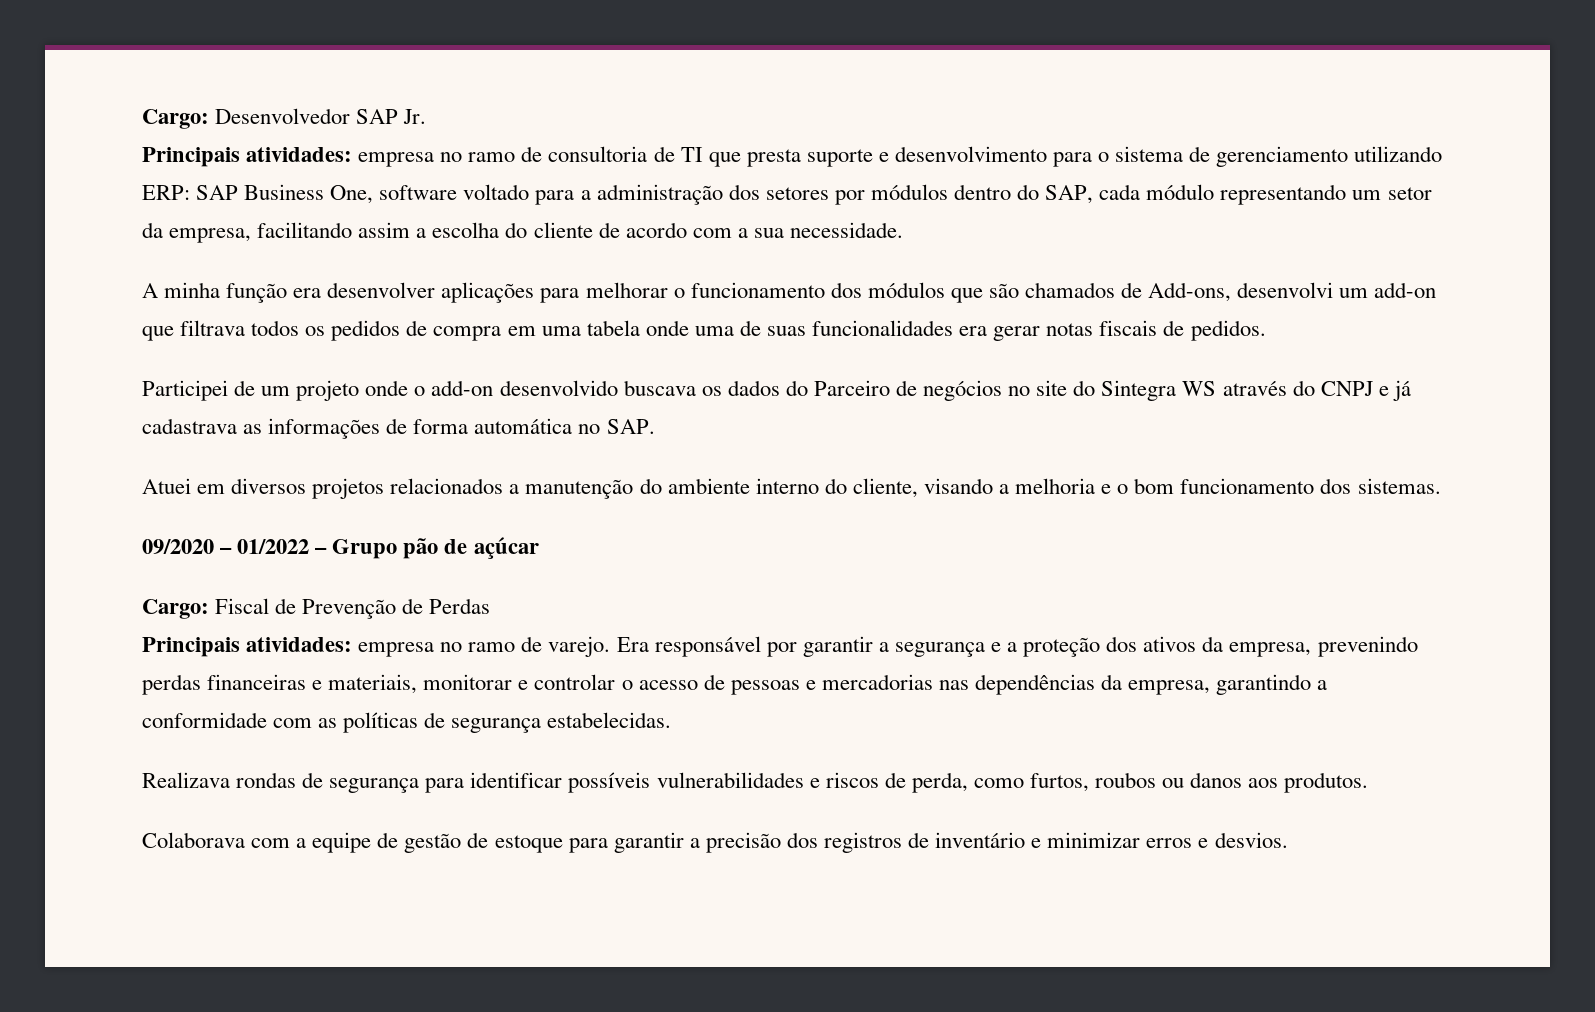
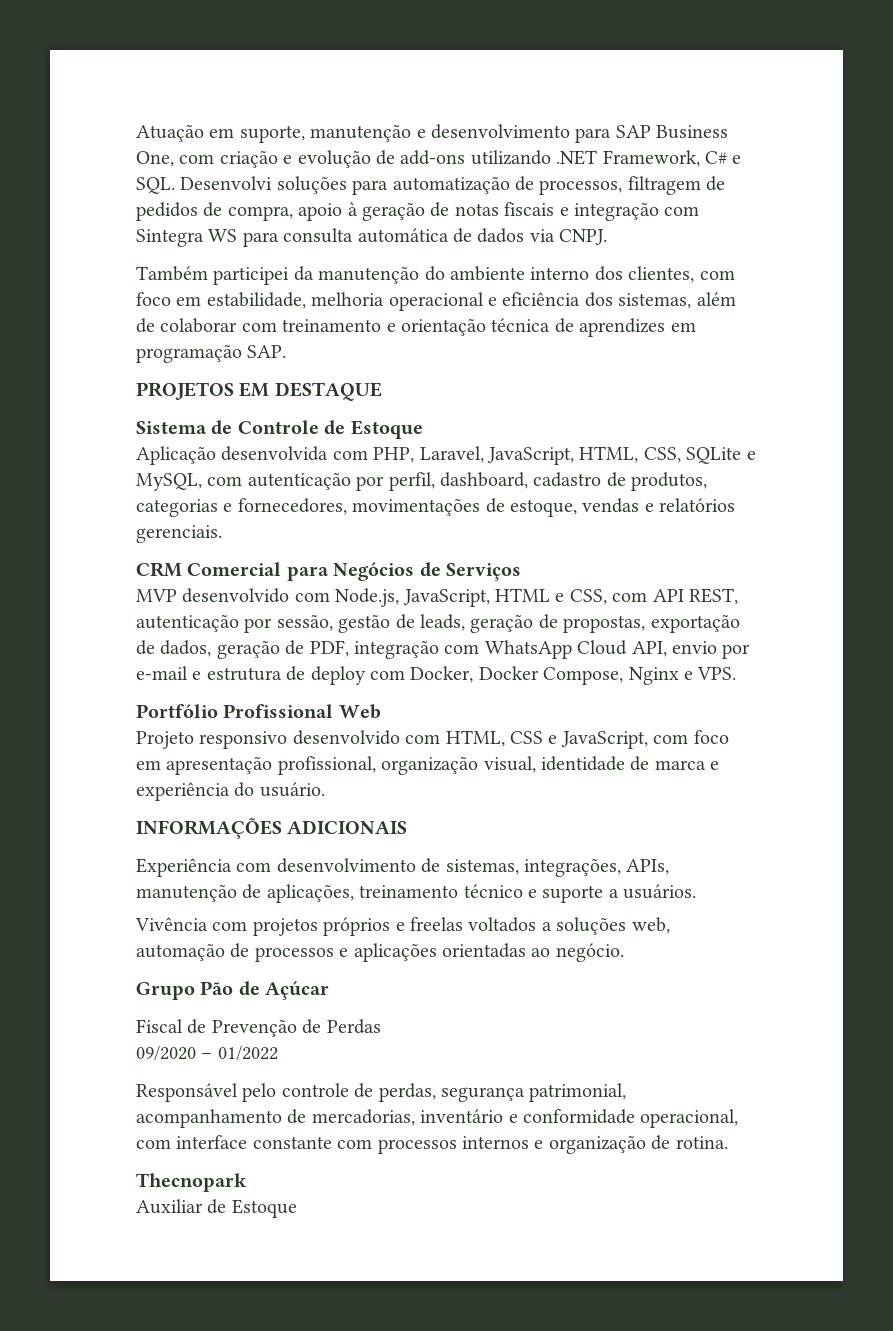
- Cargo: Desenvolvedor SAP Jr.
- Principais atividades: empresa no ramo de consultoria de TI que presta suporte e desenvolvimento para o sistema de gerenciamento utilizando ERP: SAP Business One, software voltado para a administração dos setores por módulos dentro do SAP, cada módulo representando um setor da empresa, facilitando assim a escolha do cliente de acordo com a sua necessidade.
- A minha função era desenvolver aplicações para melhorar o funcionamento dos módulos que são chamados de Add-ons, desenvolvi um add-on que filtrava todos os pedidos de compra em uma tabela onde uma de suas funcionalidades era gerar notas fiscais de pedidos.
- Participei de um projeto onde o add-on desenvolvido buscava os dados do Parceiro de negócios no site do Sintegra WS através do CNPJ e já cadastrava as informações de forma automática no SAP.
- Atuei em diversos projetos relacionados a manutenção do ambiente interno do cliente, visando a melhoria e o bom funcionamento dos sistemas.
- 09/2020 – 01/2022 – Grupo pão de açúcar
- Cargo: Fiscal de Prevenção de Perdas
+ Atuação em suporte, manutenção e desenvolvimento para SAP Business One, com criação e evolução de add-ons utilizando .NET Framework, C# e SQL. Desenvolvi soluções para automatização de processos, filtragem de pedidos de compra, apoio à geração de notas fiscais e integração com Sintegra WS para consulta automática de dados via CNPJ.
+ Também participei da manutenção do ambiente interno dos clientes, com foco em estabilidade, melhoria operacional e eficiência dos sistemas, além de colaborar com treinamento e orientação técnica de aprendizes em programação SAP.
+ PROJETOS EM DESTAQUE
+ Sistema de Controle de Estoque
+ Aplicação desenvolvida com PHP, Laravel, JavaScript, HTML, CSS, SQLite e MySQL, com autenticação por perfil, dashboard, cadastro de produtos, categorias e fornecedores, movimentações de estoque, vendas e relatórios gerenciais.
+ CRM Comercial para Negócios de Serviços
+ MVP desenvolvido com Node.js, JavaScript, HTML e CSS, com API REST, autenticação por sessão, gestão de leads, geração de propostas, exportação de dados, geração de PDF, integração com WhatsApp Cloud API, envio por e-mail e estrutura de deploy com Docker, Docker Compose, Nginx e VPS.
+ Portfólio Profissional Web
+ Projeto responsivo desenvolvido com HTML, CSS e JavaScript, com foco em apresentação profissional, organização visual, identidade de marca e experiência do usuário.
+ INFORMAÇÕES ADICIONAIS
+ Experiência com desenvolvimento de sistemas, integrações, APIs, manutenção de aplicações, treinamento técnico e suporte a usuários.
+ Vivência com projetos próprios e freelas voltados a soluções web, automação de processos e aplicações orientadas ao negócio.
+ Grupo Pão de Açúcar
+ Fiscal de Prevenção de Perdas
- Principais atividades: empresa no ramo de varejo. Era responsável por garantir a segurança e a proteção dos ativos da empresa, prevenindo perdas financeiras e materiais, monitorar e controlar o acesso de pessoas e mercadorias nas dependências da empresa, garantindo a conformidade com as políticas de segurança estabelecidas.
- Realizava rondas de segurança para identificar possíveis vulnerabilidades e riscos de perda, como furtos, roubos ou danos aos produtos.
- Colaborava com a equipe de gestão de estoque para garantir a precisão dos registros de inventário e minimizar erros e desvios.
+ 09/2020 – 01/2022
+ Responsável pelo controle de perdas, segurança patrimonial, acompanhamento de mercadorias, inventário e conformidade operacional, com interface constante com processos internos e organização de rotina.
+ Thecnopark
+ Auxiliar de Estoque

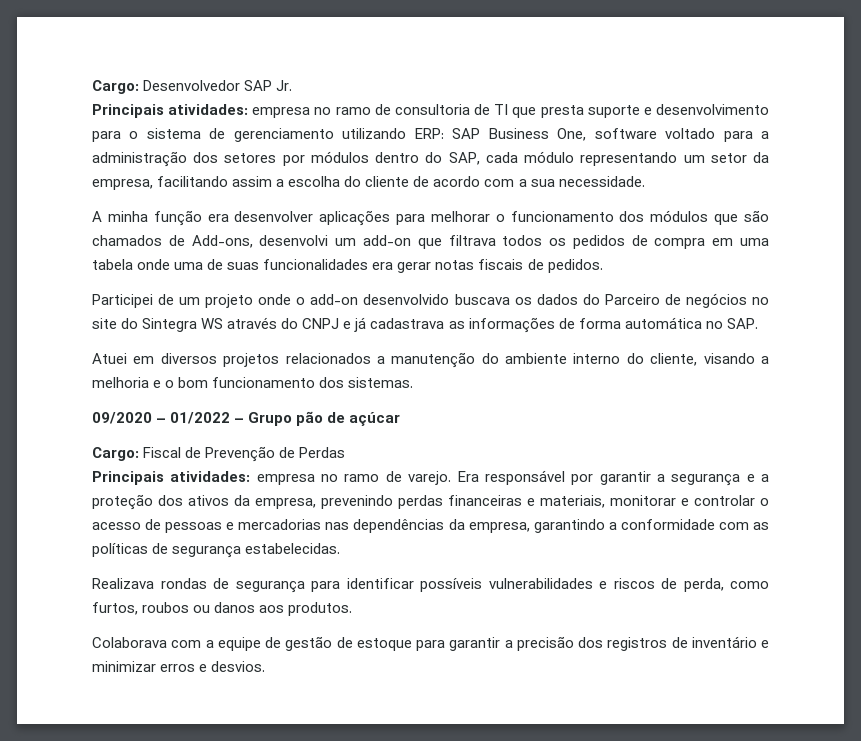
- Atuação em suporte, manutenção e desenvolvimento para SAP Business One, com criação e evolução de add-ons utilizando .NET Framework, C# e SQL. Desenvolvi soluções para automatização de processos, filtragem de pedidos de compra, apoio à geração de notas fiscais e integração com Sintegra WS para consulta automática de dados via CNPJ.
- Também participei da manutenção do ambiente interno dos clientes, com foco em estabilidade, melhoria operacional e eficiência dos sistemas, além de colaborar com treinamento e orientação técnica de aprendizes em programação SAP.
- PROJETOS EM DESTAQUE
- Sistema de Controle de Estoque
- Aplicação desenvolvida com PHP, Laravel, JavaScript, HTML, CSS, SQLite e MySQL, com autenticação por perfil, dashboard, cadastro de produtos, categorias e fornecedores, movimentações de estoque, vendas e relatórios gerenciais.
- CRM Comercial para Negócios de Serviços
- MVP desenvolvido com Node.js, JavaScript, HTML e CSS, com API REST, autenticação por sessão, gestão de leads, geração de propostas, exportação de dados, geração de PDF, integração com WhatsApp Cloud API, envio por e-mail e estrutura de deploy com Docker, Docker Compose, Nginx e VPS.
- Portfólio Profissional Web
- Projeto responsivo desenvolvido com HTML, CSS e JavaScript, com foco em apresentação profissional, organização visual, identidade de marca e experiência do usuário.
- INFORMAÇÕES ADICIONAIS
- Experiência com desenvolvimento de sistemas, integrações, APIs, manutenção de aplicações, treinamento técnico e suporte a usuários.
- Vivência com projetos próprios e freelas voltados a soluções web, automação de processos e aplicações orientadas ao negócio.
- Grupo Pão de Açúcar
- Fiscal de Prevenção de Perdas
+ Cargo: Desenvolvedor SAP Jr.
+ Principais atividades: empresa no ramo de consultoria de TI que presta suporte e desenvolvimento para o sistema de gerenciamento utilizando ERP: SAP Business One, software voltado para a administração dos setores por módulos dentro do SAP, cada módulo representando um setor da empresa, facilitando assim a escolha do cliente de acordo com a sua necessidade.
+ A minha função era desenvolver aplicações para melhorar o funcionamento dos módulos que são chamados de Add-ons, desenvolvi um add-on que filtrava todos os pedidos de compra em uma tabela onde uma de suas funcionalidades era gerar notas fiscais de pedidos.
+ Participei de um projeto onde o add-on desenvolvido buscava os dados do Parceiro de negócios no site do Sintegra WS através do CNPJ e já cadastrava as informações de forma automática no SAP.
+ Atuei em diversos projetos relacionados a manutenção do ambiente interno do cliente, visando a melhoria e o bom funcionamento dos sistemas.
+ 09/2020 – 01/2022 – Grupo pão de açúcar
+ Cargo: Fiscal de Prevenção de Perdas
- 09/2020 – 01/2022
- Responsável pelo controle de perdas, segurança patrimonial, acompanhamento de mercadorias, inventário e conformidade operacional, com interface constante com processos internos e organização de rotina.
- Thecnopark
- Auxiliar de Estoque
+ Principais atividades: empresa no ramo de varejo. Era responsável por garantir a segurança e a proteção dos ativos da empresa, prevenindo perdas financeiras e materiais, monitorar e controlar o acesso de pessoas e mercadorias nas dependências da empresa, garantindo a conformidade com as políticas de segurança estabelecidas.
+ Realizava rondas de segurança para identificar possíveis vulnerabilidades e riscos de perda, como furtos, roubos ou danos aos produtos.
+ Colaborava com a equipe de gestão de estoque para garantir a precisão dos registros de inventário e minimizar erros e desvios.

